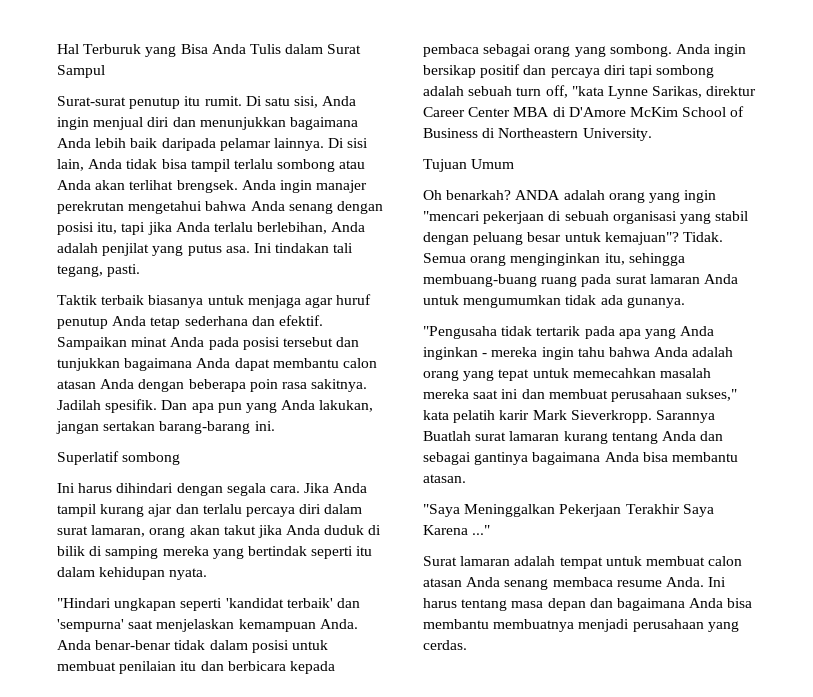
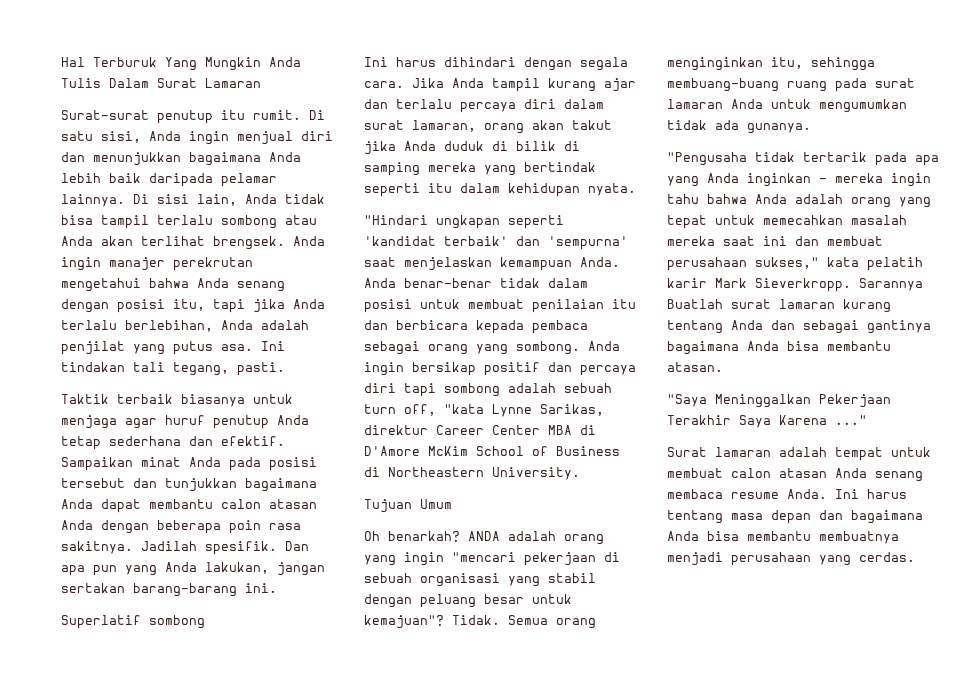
- Hal Terburuk yang Bisa Anda Tulis dalam Surat Sampul
+ Hal Terburuk Yang Mungkin Anda Tulis Dalam Surat Lamaran

